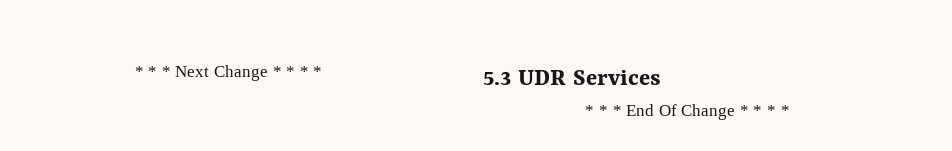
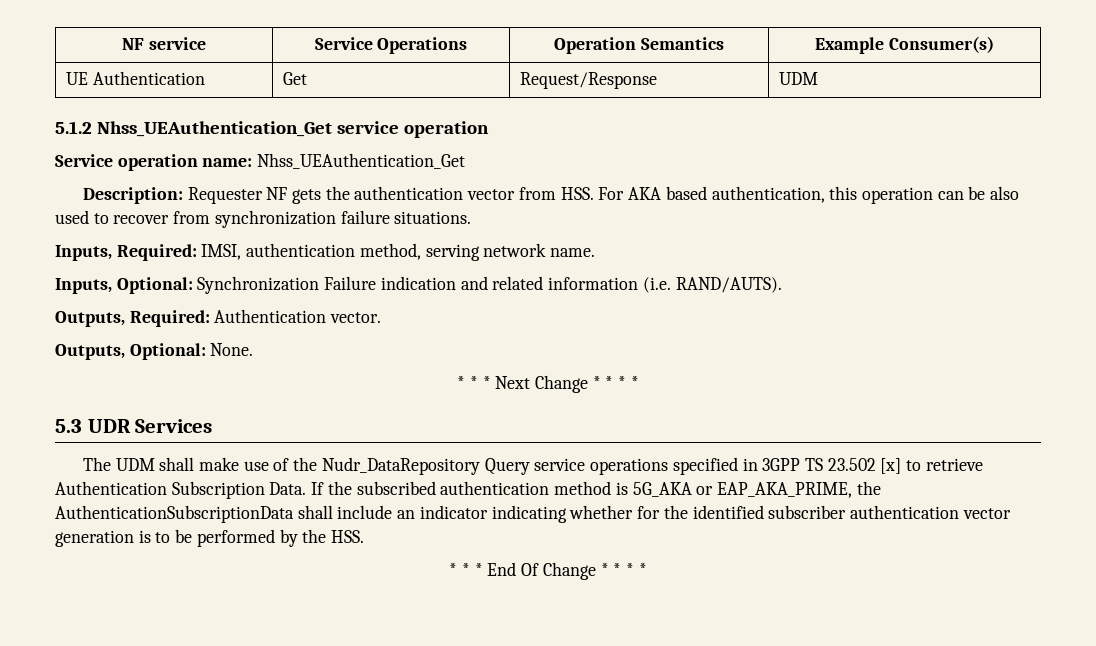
+ NF service | Service Operations | Operation Semantics | Example Consumer(s)
+ UE Authentication | Get | Request/Response | UDM
+ 5.1.2 Nhss_UEAuthentication_Get service operation
+ Service operation name: Nhss_UEAuthentication_Get
+ Description: Requester NF gets the authentication vector from HSS. For AKA based authentication, this operation can be also used to recover from synchronization failure situations.
+ Inputs, Required: IMSI, authentication method, serving network name.
+ Inputs, Optional: Synchronization Failure indication and related information (i.e. RAND/AUTS).
+ Outputs, Required: Authentication vector.
+ Outputs, Optional: None.
+ The UDM shall make use of the Nudr_DataRepository Query service operations specified in 3GPP TS 23.502 [x] to retrieve Authentication Subscription Data. If the subscribed authentication method is 5G_AKA or EAP_AKA_PRIME, the AuthenticationSubscriptionData shall include an indicator indicating whether for the identified subscriber authentication vector generation is to be performed by the HSS.

